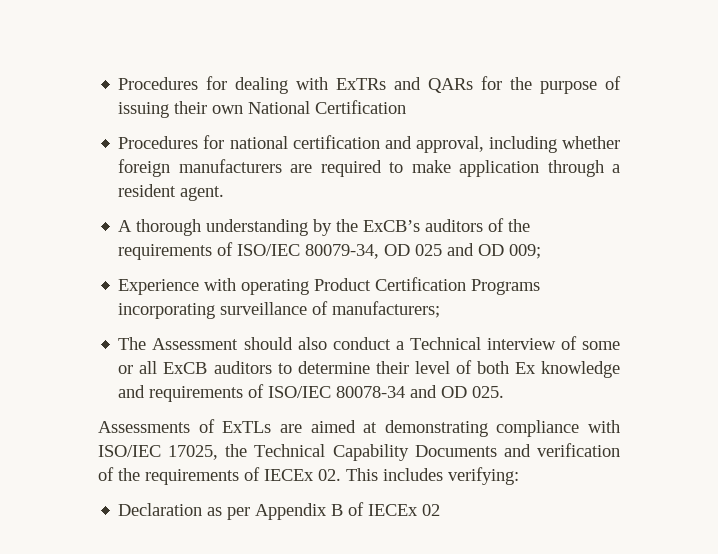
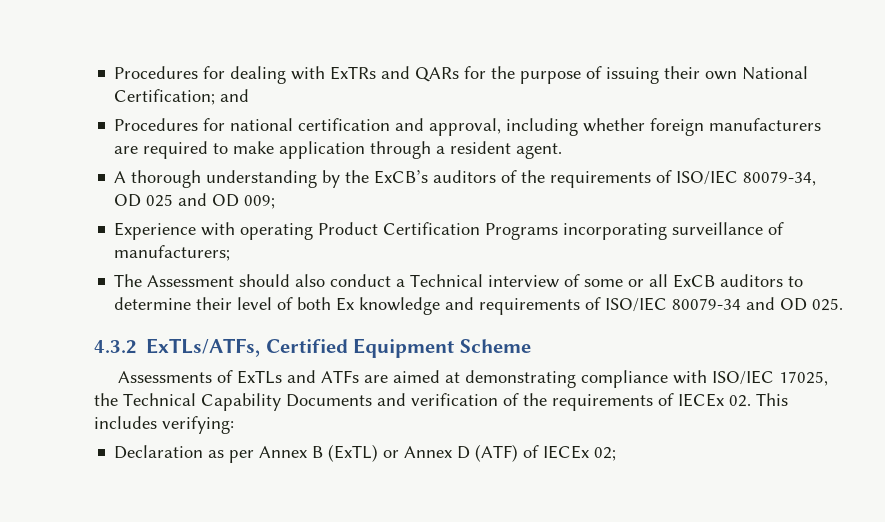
- Procedures for dealing with ExTRs and QARs for the purpose of issuing their own National Certification
+ Procedures for dealing with ExTRs and QARs for the purpose of issuing their own National Certification; and
- The Assessment should also conduct a Technical interview of some or all ExCB auditors to determine their level of both Ex knowledge and requirements of ISO/IEC 80078-34 and OD 025.
+ The Assessment should also conduct a Technical interview of some or all ExCB auditors to determine their level of both Ex knowledge and requirements of ISO/IEC 80079-34 and OD 025.
+ 4.3.2 ExTLs/ATFs, Certified Equipment Scheme
- Assessments of ExTLs are aimed at demonstrating compliance with ISO/IEC 17025, the Technical Capability Documents and verification of the requirements of IECEx 02. This includes verifying:
+ Assessments of ExTLs and ATFs are aimed at demonstrating compliance with ISO/IEC 17025, the Technical Capability Documents and verification of the requirements of IECEx 02. This includes verifying:
- Declaration as per Appendix B of IECEx 02
+ Declaration as per Annex B (ExTL) or Annex D (ATF) of IECEx 02;

